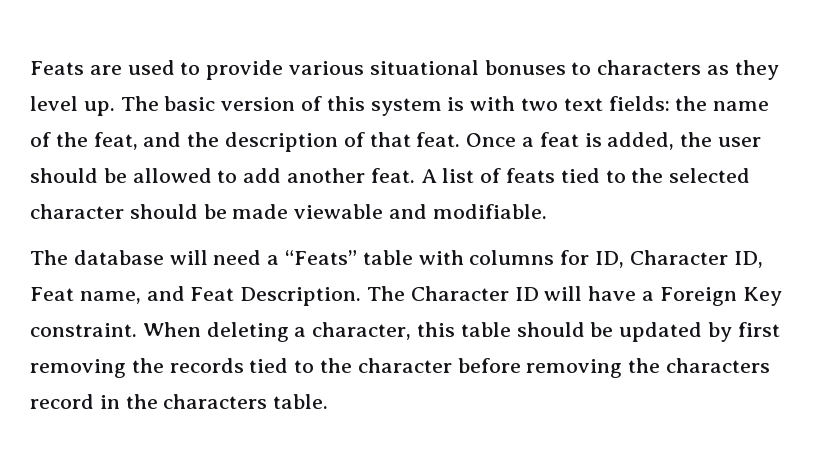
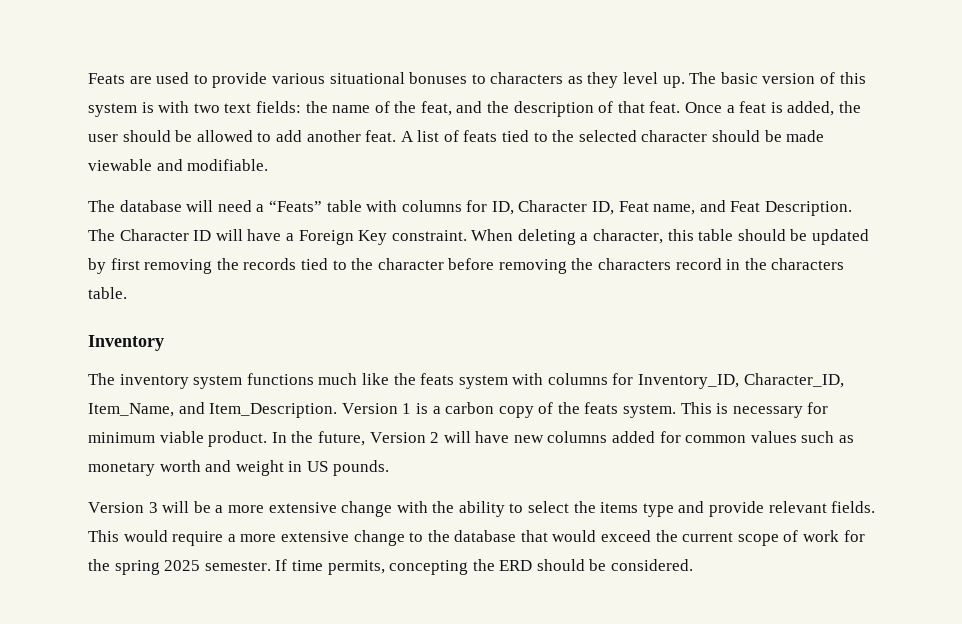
+ Inventory
+ The inventory system functions much like the feats system with columns for Inventory_ID, Character_ID, Item_Name, and Item_Description. Version 1 is a carbon copy of the feats system. This is necessary for minimum viable product. In the future, Version 2 will have new columns added for common values such as monetary worth and weight in US pounds.
+ Version 3 will be a more extensive change with the ability to select the items type and provide relevant fields. This would require a more extensive change to the database that would exceed the current scope of work for the spring 2025 semester. If time permits, concepting the ERD should be considered.

